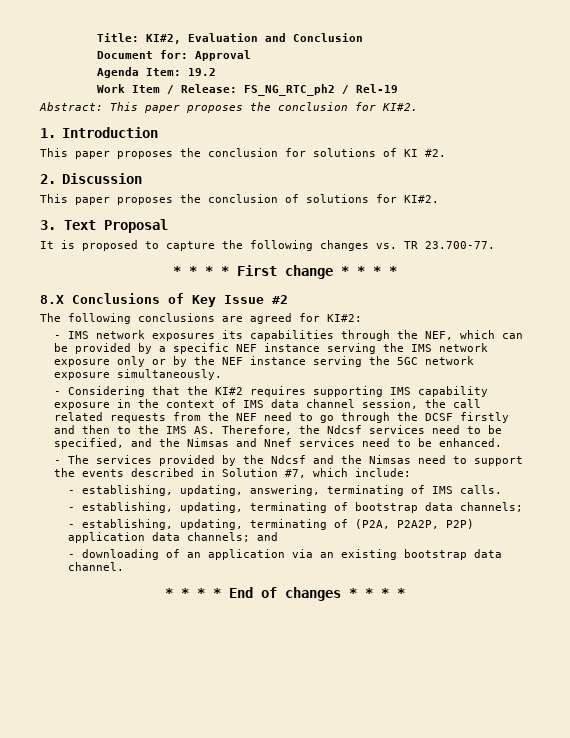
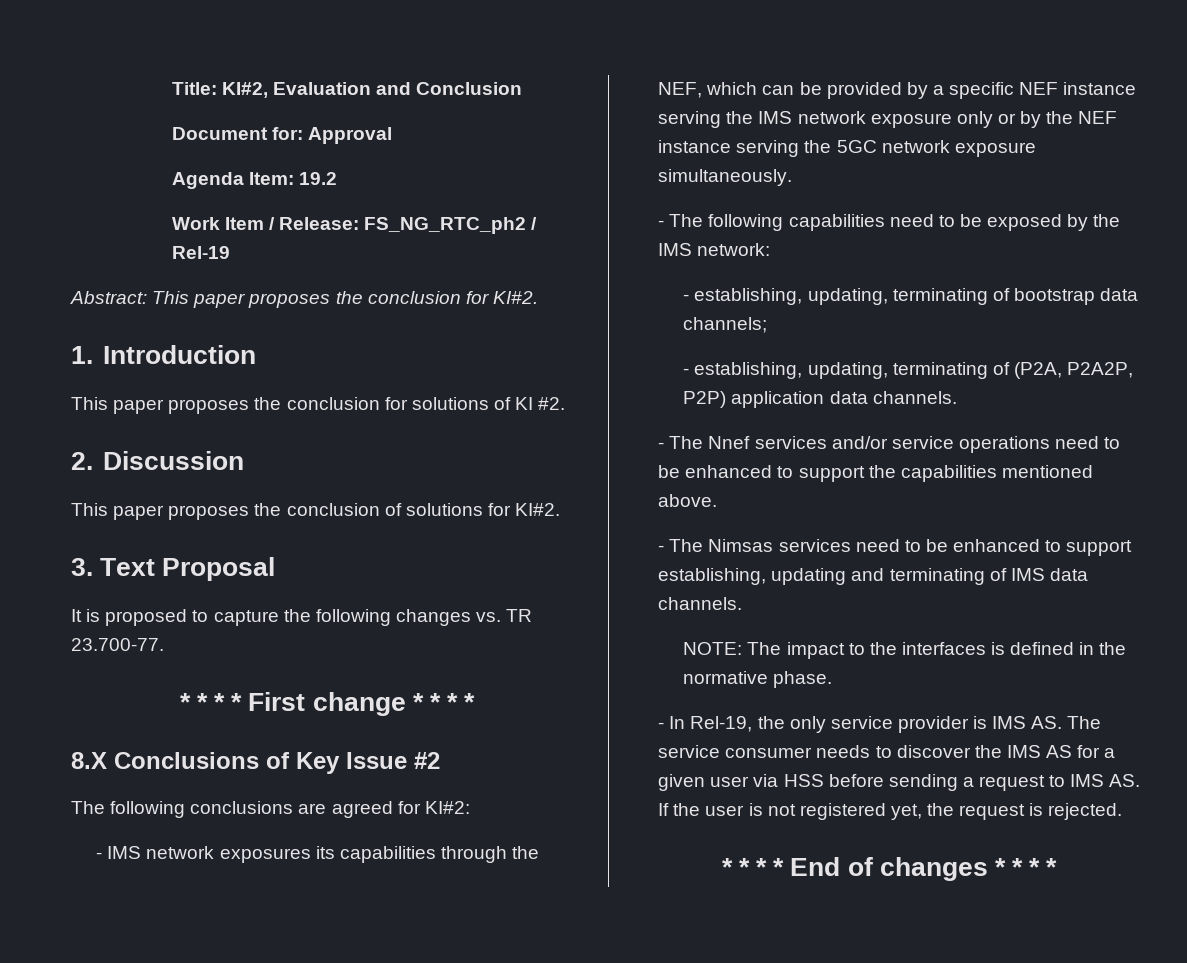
- - Considering that the KI#2 requires supporting IMS capability exposure in the context of IMS data channel session, the call related requests from the NEF need to go through the DCSF firstly and then to the IMS AS. Therefore, the Ndcsf services need to be specified, and the Nimsas and Nnef services need to be enhanced.
- - The services provided by the Ndcsf and the Nimsas need to support the events described in Solution #7, which include:
- - establishing, updating, answering, terminating of IMS calls.
+ - The following capabilities need to be exposed by the IMS network:
- - establishing, updating, terminating of (P2A, P2A2P, P2P) application data channels; and
- - downloading of an application via an existing bootstrap data channel.
+ - establishing, updating, terminating of (P2A, P2A2P, P2P) application data channels.
+ - The Nnef services and/or service operations need to be enhanced to support the capabilities mentioned above.
+ - The Nimsas services need to be enhanced to support establishing, updating and terminating of IMS data channels.
+ NOTE: The impact to the interfaces is defined in the normative phase.
+ - In Rel-19, the only service provider is IMS AS. The service consumer needs to discover the IMS AS for a given user via HSS before sending a request to IMS AS. If the user is not registered yet, the request is rejected.

